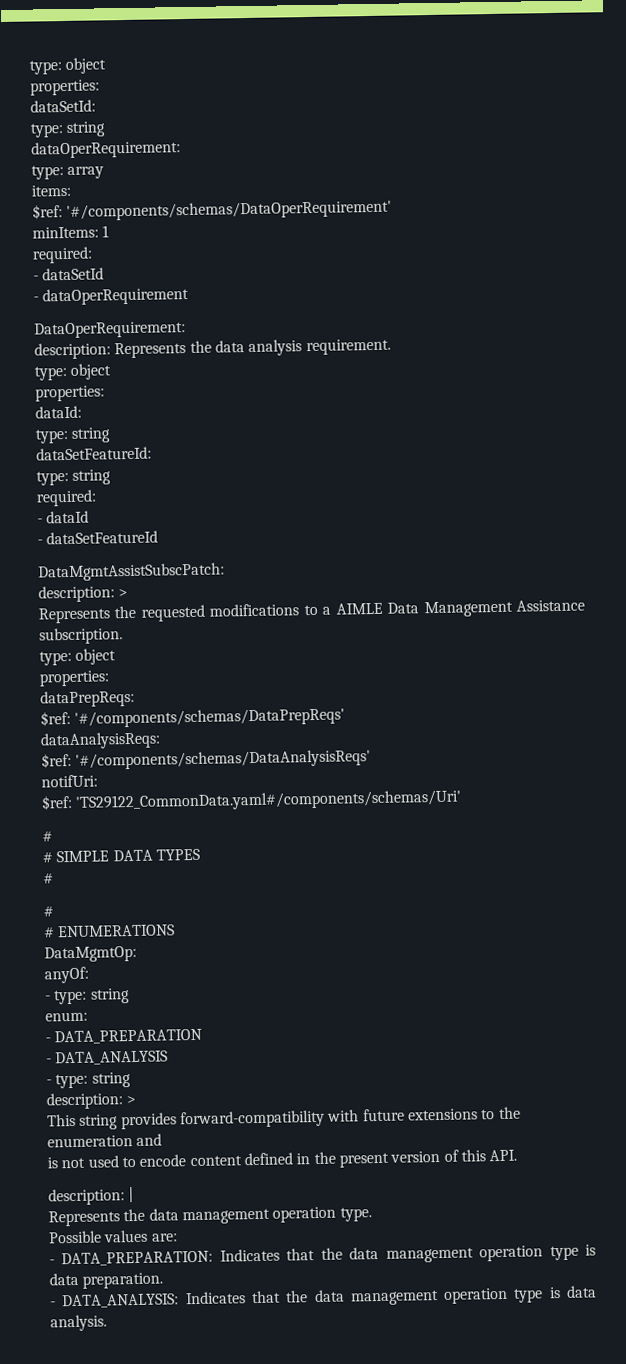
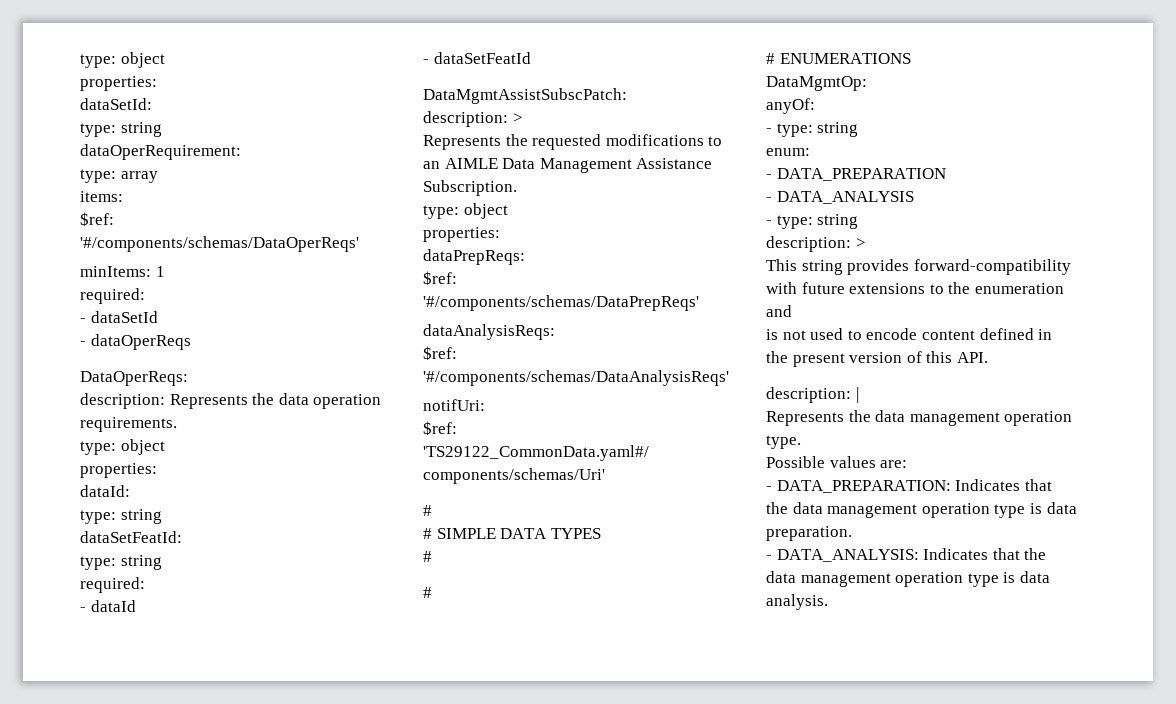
- $ref: '#/components/schemas/DataOperRequirement'
+ $ref: '#/components/schemas/DataOperReqs'
- - dataOperRequirement
- DataOperRequirement:
+ - dataOperReqs
+ DataOperReqs:
- description: Represents the data analysis requirement.
+ description: Represents the data operation requirements.
- dataSetFeatureId:
+ dataSetFeatId:
- - dataSetFeatureId
+ - dataSetFeatId
- Represents the requested modifications to a AIMLE Data Management Assistance subscription.
+ Represents the requested modifications to an AIMLE Data Management Assistance Subscription.

